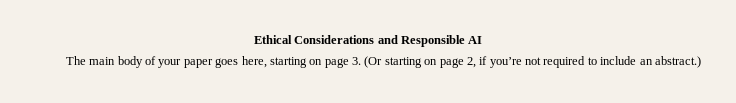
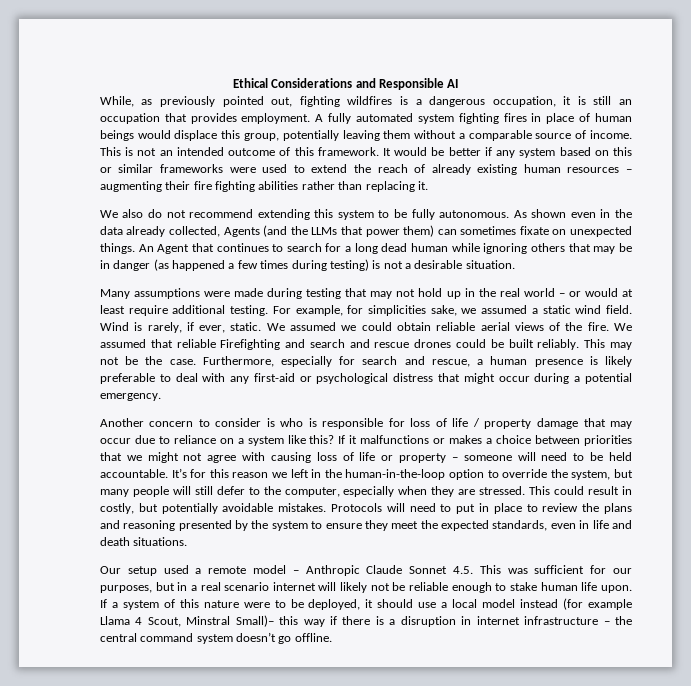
- The main body of your paper goes here, starting on page 3. (Or starting on page 2, if you’re not required to include an abstract.)
+ While, as previously pointed out, fighting wildfires is a dangerous occupation, it is still an occupation that provides employment. A fully automated system fighting fires in place of human beings would displace this group, potentially leaving them without a comparable source of income. This is not an intended outcome of this framework. It would be better if any system based on this or similar frameworks were used to extend the reach of already existing human resources – augmenting their fire fighting abilities rather than replacing it.
+ We also do not recommend extending this system to be fully autonomous. As shown even in the data already collected, Agents (and the LLMs that power them) can sometimes fixate on unexpected things. An Agent that continues to search for a long dead human while ignoring others that may be in danger (as happened a few times during testing) is not a desirable situation.
+ Many assumptions were made during testing that may not hold up in the real world – or would at least require additional testing. For example, for simplicities sake, we assumed a static wind field. Wind is rarely, if ever, static. We assumed we could obtain reliable aerial views of the fire. We assumed that reliable Firefighting and search and rescue drones could be built reliably. This may not be the case. Furthermore, especially for search and rescue, a human presence is likely preferable to deal with any first-aid or psychological distress that might occur during a potential emergency.
+ Another concern to consider is who is responsible for loss of life / property damage that may occur due to reliance on a system like this? If it malfunctions or makes a choice between priorities that we might not agree with causing loss of life or property – someone will need to be held accountable. It’s for this reason we left in the human-in-the-loop option to override the system, but many people will still defer to the computer, especially when they are stressed. This could result in costly, but potentially avoidable mistakes. Protocols will need to put in place to review the plans and reasoning presented by the system to ensure they meet the expected standards, even in life and death situations.
+ Our setup used a remote model – Anthropic Claude Sonnet 4.5. This was sufficient for our purposes, but in a real scenario internet will likely not be reliable enough to stake human life upon. If a system of this nature were to be deployed, it should use a local model instead (for example Llama 4 Scout, Minstral Small)– this way if there is a disruption in internet infrastructure – the central command system doesn’t go offline.

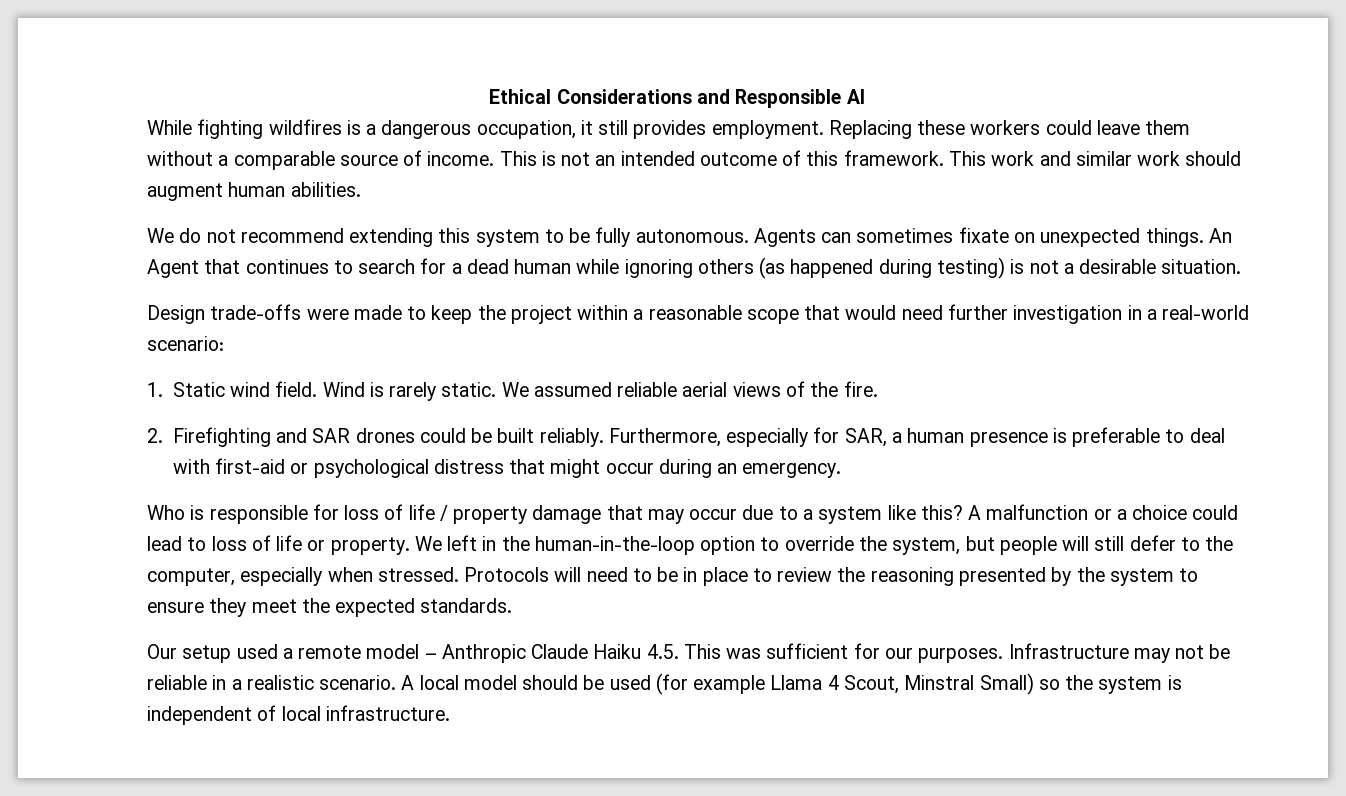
- While, as previously pointed out, fighting wildfires is a dangerous occupation, it is still an occupation that provides employment. A fully automated system fighting fires in place of human beings would displace this group, potentially leaving them without a comparable source of income.
+ While fighting wildfires is a dangerous occupation, it still provides employment. Replacing these workers could leave them without a comparable source of income.
- It would be better if any system based on this or similar frameworks were used to extend the reach of already existing human resources – augmenting their fire fighting abilities rather than replacing it.
- We also do not recommend extending this system to be fully autonomous.
+ This work and similar work should augment human abilities.
+ We do not recommend extending this system to be fully autonomous.
- As shown even in the data already collected, Agents (and the LLMs that power them) can sometimes fixate on unexpected things.
+ Agents can sometimes fixate on unexpected things.
- An Agent that continues to search for a long dead human while ignoring others that may be in danger (as happened a few times during testing) is not a desirable situation.
+ An Agent that continues to search for a dead human while ignoring others (as happened during testing) is not a desirable situation.
- Many assumptions were made during testing that may not hold up in the real world – or would at least require additional testing. For example, for simplicities sake, we assumed a static wind field. Wind is rarely, if ever, static. We assumed we could obtain reliable aerial views of the fire. We assumed that reliable Firefighting and search and rescue drones could be built reliably.
+ Design trade-offs were made to keep the project within a reasonable scope that would need further investigation in a real-world scenario:
+ 1. Static wind field. Wind is rarely static. We assumed reliable aerial views of the fire.
+ 2. Firefighting and SAR drones could be built reliably.
- This may not be the case. Furthermore, especially for search and rescue, a human presence is likely preferable to deal with any first-aid or psychological distress that might occur during a potential emergency.
+ Furthermore, especially for SAR, a human presence is preferable to deal with first-aid or psychological distress that might occur during an emergency.
- Another concern to consider is who is responsible for loss of life / property damage that may occur due to reliance on a system like this?
+ Who is responsible for loss of life / property damage that may occur due to a system like this?
- If it malfunctions or makes a choice between priorities that we might not agree with causing loss of life or property – someone will need to be held accountable. It’s for this reason we left in the human-in-the-loop option to override the system, but many people will still defer to the computer, especially when they are stressed. This could result in costly, but potentially avoidable mistakes.
+ A malfunction or a choice could lead to loss of life or property. We left in the human-in-the-loop option to override the system, but people will still defer to the computer, especially when stressed.
- Protocols will need to put in place to review the plans and reasoning presented by the system to ensure they meet the expected standards, even in life and death situations.
+ Protocols will need to be in place to review the reasoning presented by the system to ensure they meet the expected standards.
- Our setup used a remote model – Anthropic Claude Sonnet 4.5. This was sufficient for our purposes, but in a real scenario internet will likely not be reliable enough to stake human life upon. If a system of this nature were to be deployed, it should use a local model instead (for example Llama 4 Scout, Minstral Small)– this way if there is a disruption in internet infrastructure – the central command system doesn’t go offline.
+ Our setup used a remote model – Anthropic Claude Haiku 4.5. This was sufficient for our purposes. Infrastructure may not be reliable in a realistic scenario. A local model should be used (for example Llama 4 Scout, Minstral Small) so the system is independent of local infrastructure.

